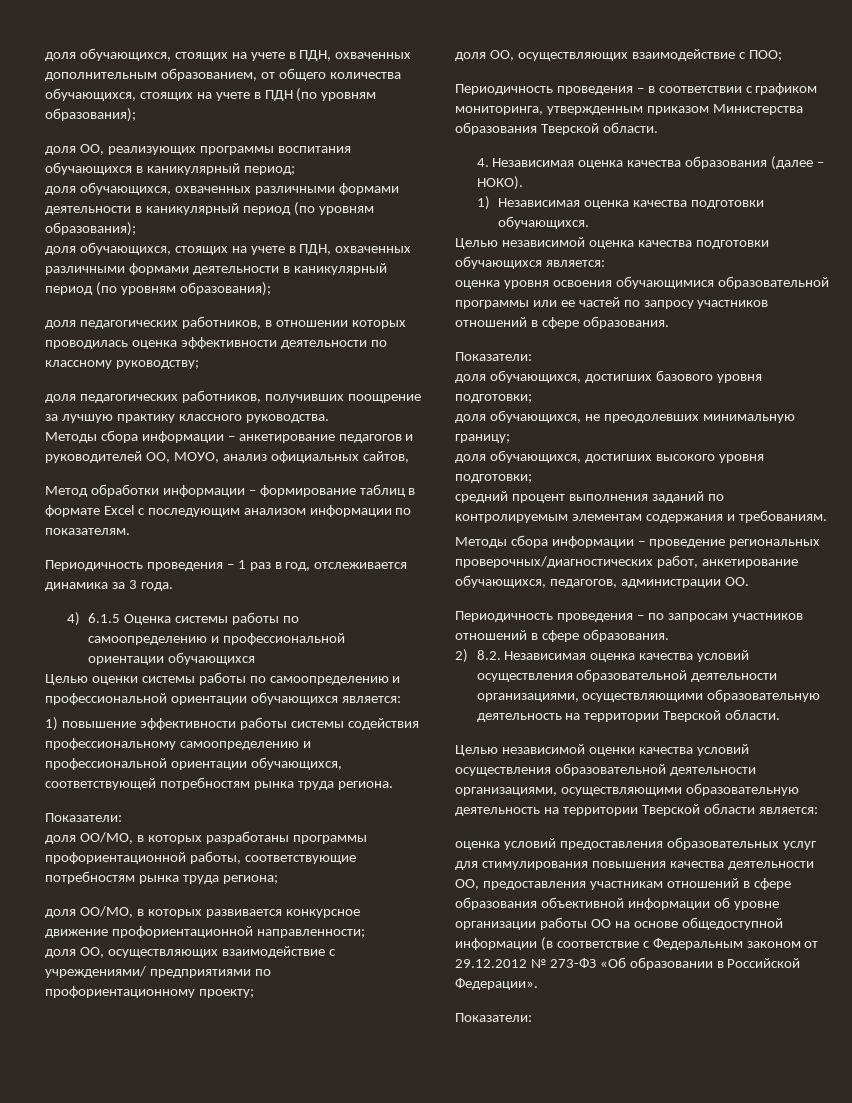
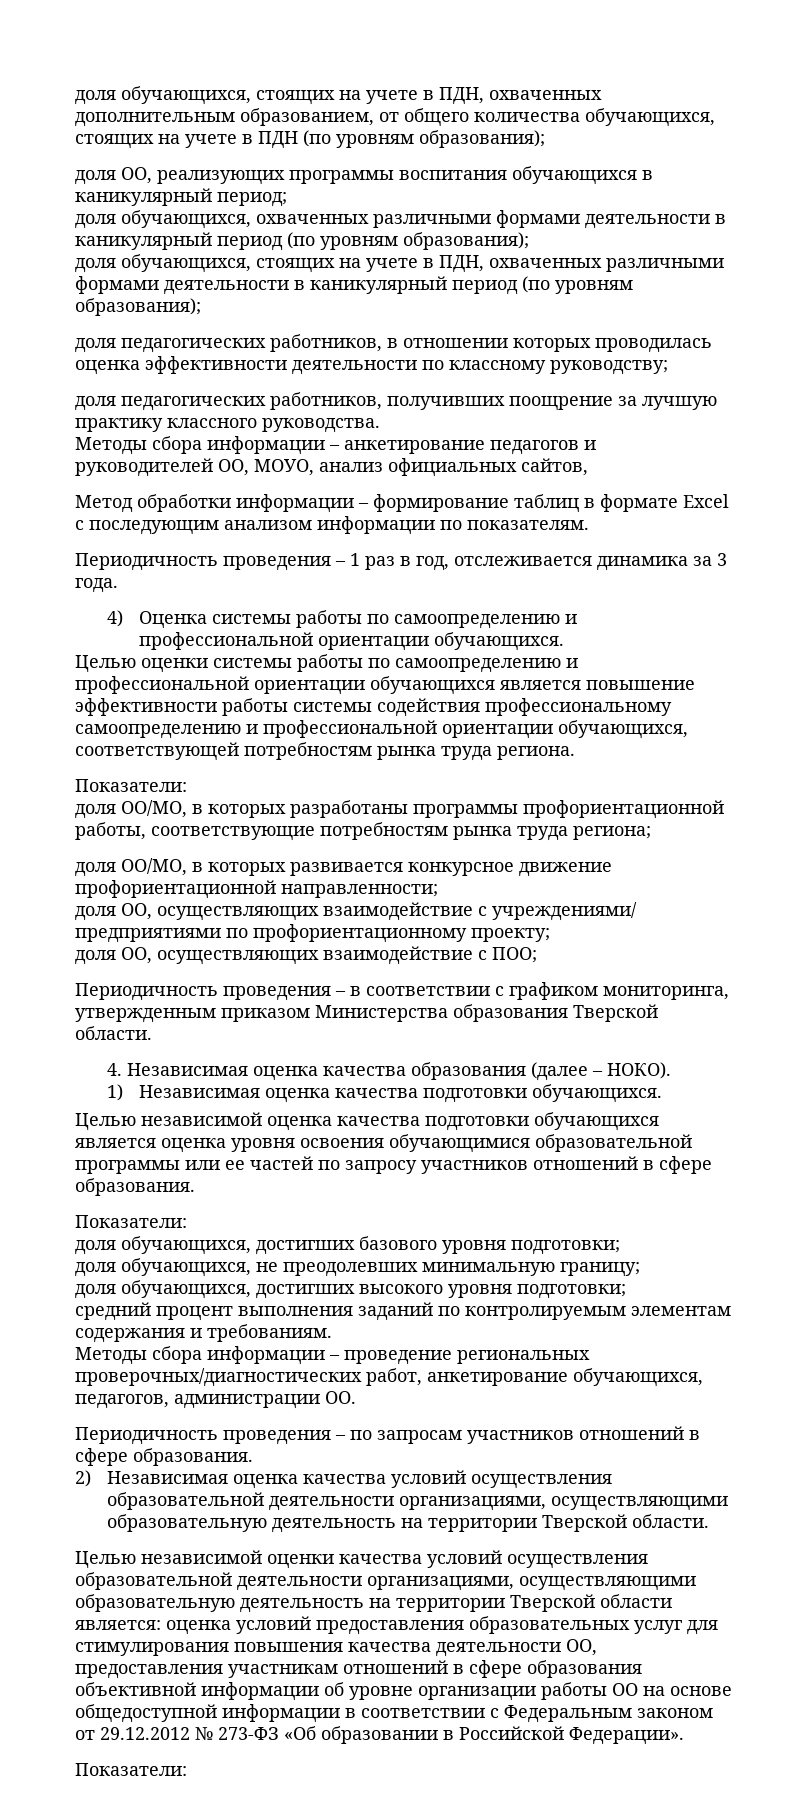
- 4) 6.1.5 Оценка системы работы по самоопределению и профессиональной ориентации обучающихся
+ 4) Оценка системы работы по самоопределению и профессиональной ориентации обучающихся.
- Целью оценки системы работы по самоопределению и профессиональной ориентации обучающихся является:
- 1) повышение эффективности работы системы содействия профессиональному самоопределению и профессиональной ориентации обучающихся, соответствующей потребностям рынка труда региона.
+ Целью оценки системы работы по самоопределению и профессиональной ориентации обучающихся является повышение эффективности работы системы содействия профессиональному самоопределению и профессиональной ориентации обучающихся, соответствующей потребностям рынка труда региона.
- Целью независимой оценка качества подготовки обучающихся является:
- оценка уровня освоения обучающимися образовательной программы или ее частей по запросу участников отношений в сфере образования.
+ Целью независимой оценка качества подготовки обучающихся является оценка уровня освоения обучающимися образовательной программы или ее частей по запросу участников отношений в сфере образования.
- 2) 8.2. Независимая оценка качества условий осуществления образовательной деятельности организациями, осуществляющими образовательную деятельность на территории Тверской области.
+ 2) Независимая оценка качества условий осуществления образовательной деятельности организациями, осуществляющими образовательную деятельность на территории Тверской области.
- Целью независимой оценки качества условий осуществления образовательной деятельности организациями, осуществляющими образовательную деятельность на территории Тверской области является:
- оценка условий предоставления образовательных услуг для стимулирования повышения качества деятельности ОО, предоставления участникам отношений в сфере образования объективной информации об уровне организации работы ОО на основе общедоступной информации (в соответствие с Федеральным законом от 29.12.2012 № 273-ФЗ «Об образовании в Российской Федерации».
+ Целью независимой оценки качества условий осуществления образовательной деятельности организациями, осуществляющими образовательную деятельность на территории Тверской области является: оценка условий предоставления образовательных услуг для стимулирования повышения качества деятельности ОО, предоставления участникам отношений в сфере образования объективной информации об уровне организации работы ОО на основе общедоступной информации в соответствии с Федеральным законом от 29.12.2012 № 273-ФЗ «Об образовании в Российской Федерации».

